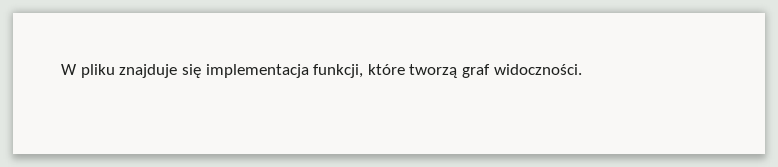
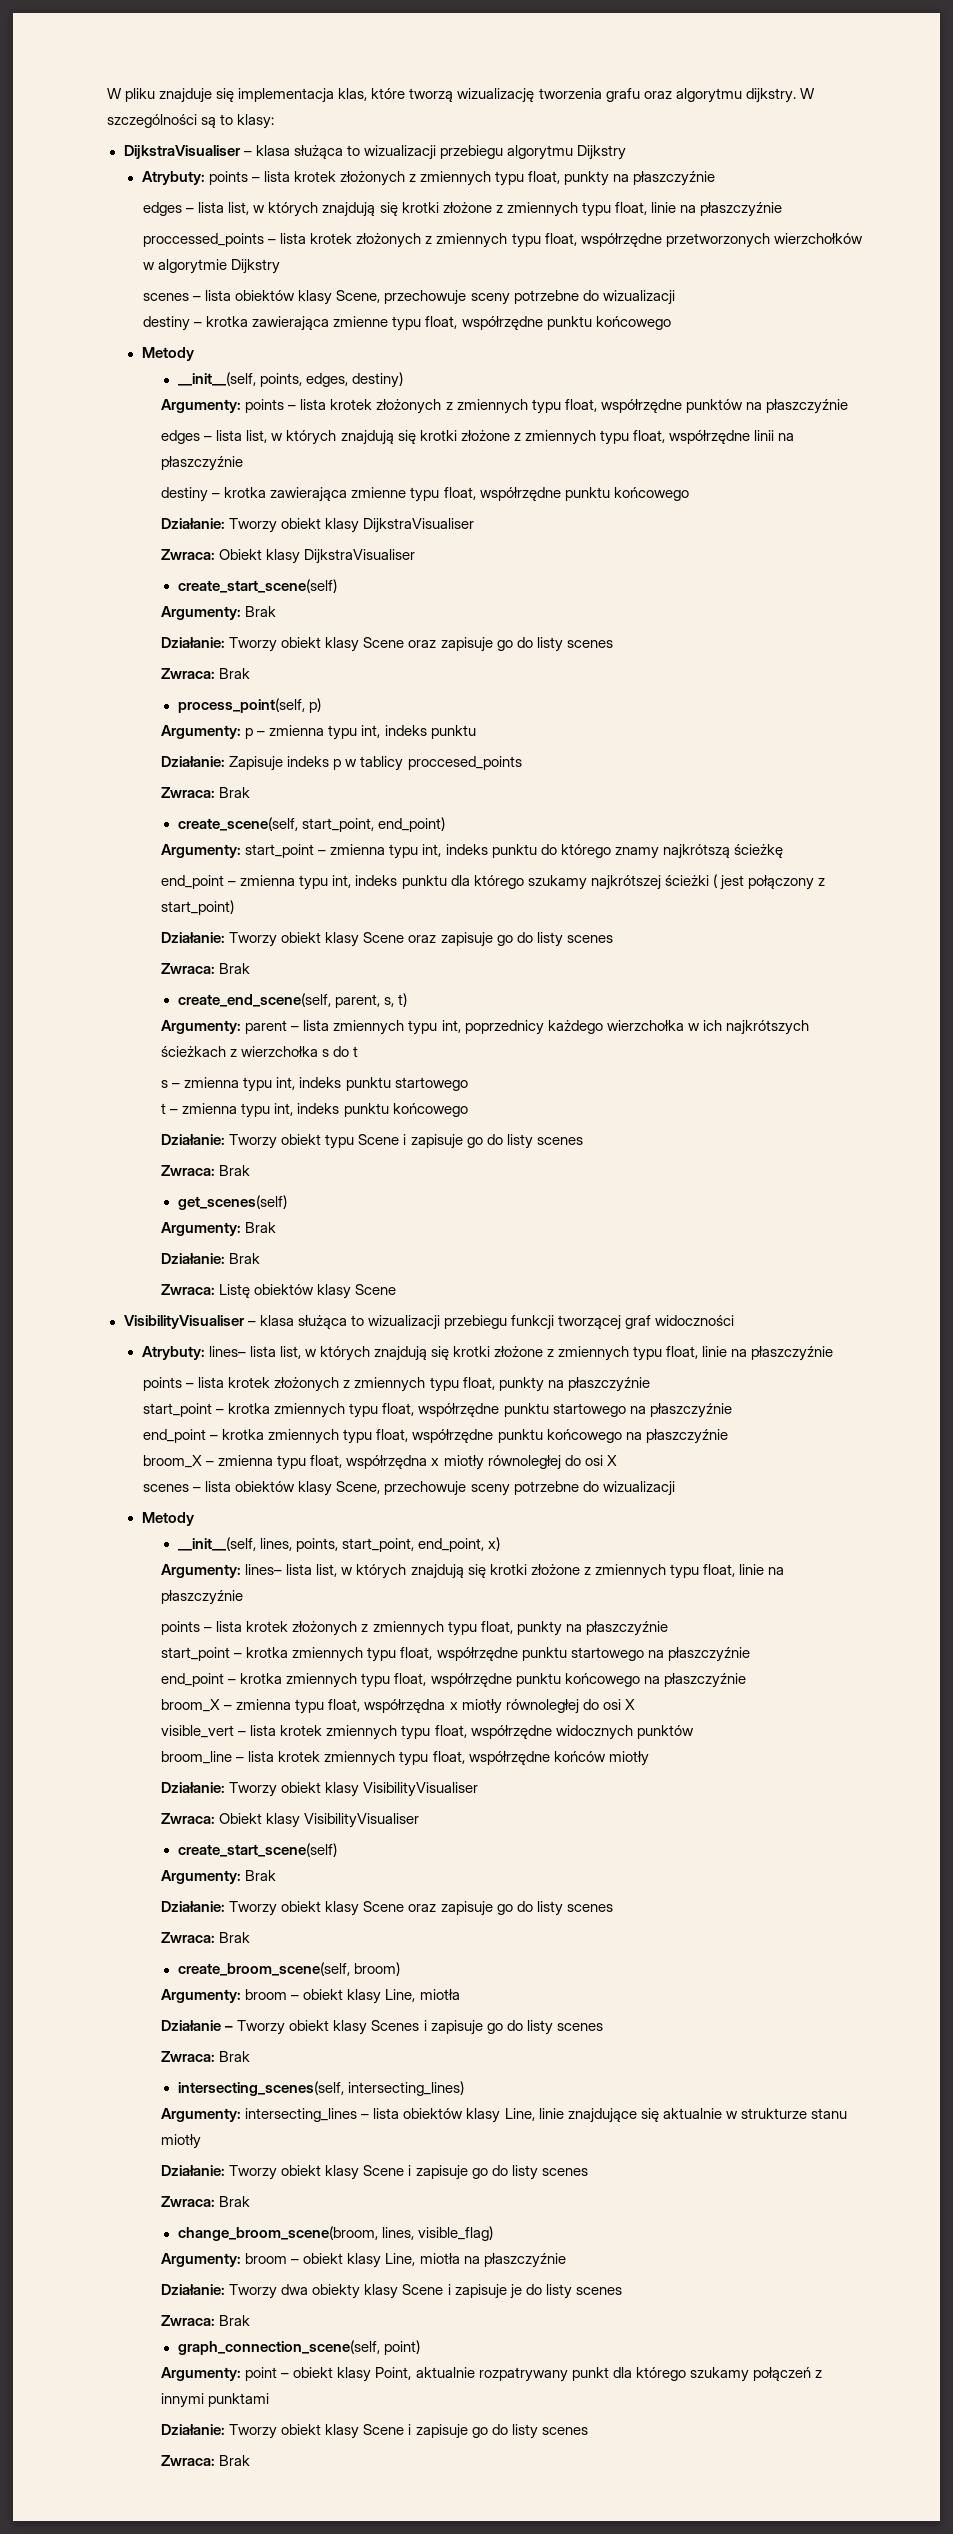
- W pliku znajduje się implementacja funkcji, które tworzą graf widoczności.
+ W pliku znajduje się implementacja klas, które tworzą wizualizację tworzenia grafu oraz algorytmu dijkstry. W szczególności są to klasy:
+ DijkstraVisualiser – klasa służąca to wizualizacji przebiegu algorytmu Dijkstry
+ Atrybuty: points – lista krotek złożonych z zmiennych typu float, punkty na płaszczyźnie
+ edges – lista list, w których znajdują się krotki złożone z zmiennych typu float, linie na płaszczyźnie
+ proccessed_points – lista krotek złożonych z zmiennych typu float, współrzędne przetworzonych wierzchołków w algorytmie Dijkstry
+ scenes – lista obiektów klasy Scene, przechowuje sceny potrzebne do wizualizacji
+ destiny – krotka zawierająca zmienne typu float, współrzędne punktu końcowego
+ Metody
+ __init__(self, points, edges, destiny)
+ Argumenty: points – lista krotek złożonych z zmiennych typu float, współrzędne punktów na płaszczyźnie
+ edges – lista list, w których znajdują się krotki złożone z zmiennych typu float, współrzędne linii na płaszczyźnie
+ destiny – krotka zawierająca zmienne typu float, współrzędne punktu końcowego
+ Działanie: Tworzy obiekt klasy DijkstraVisualiser
+ Zwraca: Obiekt klasy DijkstraVisualiser
+ create_start_scene(self)
+ Argumenty: Brak
+ Działanie: Tworzy obiekt klasy Scene oraz zapisuje go do listy scenes
+ Zwraca: Brak
+ process_point(self, p)
+ Argumenty: p – zmienna typu int, indeks punktu
+ Działanie: Zapisuje indeks p w tablicy proccesed_points
+ Zwraca: Brak
+ create_scene(self, start_point, end_point)
+ Argumenty: start_point – zmienna typu int, indeks punktu do którego znamy najkrótszą ścieżkę
+ end_point – zmienna typu int, indeks punktu dla którego szukamy najkrótszej ścieżki ( jest połączony z start_point)
+ Działanie: Tworzy obiekt klasy Scene oraz zapisuje go do listy scenes
+ Zwraca: Brak
+ create_end_scene(self, parent, s, t)
+ Argumenty: parent – lista zmiennych typu int, poprzednicy każdego wierzchołka w ich najkrótszych ścieżkach z wierzchołka s do t
+ s – zmienna typu int, indeks punktu startowego
+ t – zmienna typu int, indeks punktu końcowego
+ Działanie: Tworzy obiekt typu Scene i zapisuje go do listy scenes
+ Zwraca: Brak
+ get_scenes(self)
+ Argumenty: Brak
+ Działanie: Brak
+ Zwraca: Listę obiektów klasy Scene
+ VisibilityVisualiser – klasa służąca to wizualizacji przebiegu funkcji tworzącej graf widoczności
+ Atrybuty: lines– lista list, w których znajdują się krotki złożone z zmiennych typu float, linie na płaszczyźnie
+ points – lista krotek złożonych z zmiennych typu float, punkty na płaszczyźnie
+ start_point – krotka zmiennych typu float, współrzędne punktu startowego na płaszczyźnie
+ end_point – krotka zmiennych typu float, współrzędne punktu końcowego na płaszczyźnie
+ broom_X – zmienna typu float, współrzędna x miotły równoległej do osi X
+ scenes – lista obiektów klasy Scene, przechowuje sceny potrzebne do wizualizacji
+ Metody
+ __init__(self, lines, points, start_point, end_point, x)
+ Argumenty: lines– lista list, w których znajdują się krotki złożone z zmiennych typu float, linie na płaszczyźnie
+ points – lista krotek złożonych z zmiennych typu float, punkty na płaszczyźnie
+ start_point – krotka zmiennych typu float, współrzędne punktu startowego na płaszczyźnie
+ end_point – krotka zmiennych typu float, współrzędne punktu końcowego na płaszczyźnie
+ broom_X – zmienna typu float, współrzędna x miotły równoległej do osi X
+ visible_vert – lista krotek zmiennych typu float, współrzędne widocznych punktów
+ broom_line – lista krotek zmiennych typu float, współrzędne końców miotły
+ Działanie: Tworzy obiekt klasy VisibilityVisualiser
+ Zwraca: Obiekt klasy VisibilityVisualiser
+ create_start_scene(self)
+ Argumenty: Brak
+ Działanie: Tworzy obiekt klasy Scene oraz zapisuje go do listy scenes
+ Zwraca: Brak
+ create_broom_scene(self, broom)
+ Argumenty: broom – obiekt klasy Line, miotła
+ Działanie – Tworzy obiekt klasy Scenes i zapisuje go do listy scenes
+ Zwraca: Brak
+ intersecting_scenes(self, intersecting_lines)
+ Argumenty: intersecting_lines – lista obiektów klasy Line, linie znajdujące się aktualnie w strukturze stanu miotły
+ Działanie: Tworzy obiekt klasy Scene i zapisuje go do listy scenes
+ Zwraca: Brak
+ change_broom_scene(broom, lines, visible_flag)
+ Argumenty: broom – obiekt klasy Line, miotła na płaszczyźnie
+ Działanie: Tworzy dwa obiekty klasy Scene i zapisuje je do listy scenes
+ Zwraca: Brak
+ graph_connection_scene(self, point)
+ Argumenty: point – obiekt klasy Point, aktualnie rozpatrywany punkt dla którego szukamy połączeń z innymi punktami
+ Działanie: Tworzy obiekt klasy Scene i zapisuje go do listy scenes
+ Zwraca: Brak

